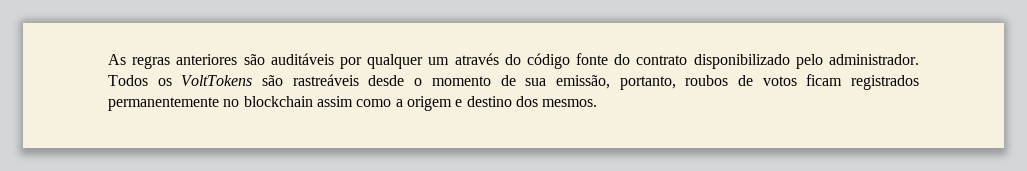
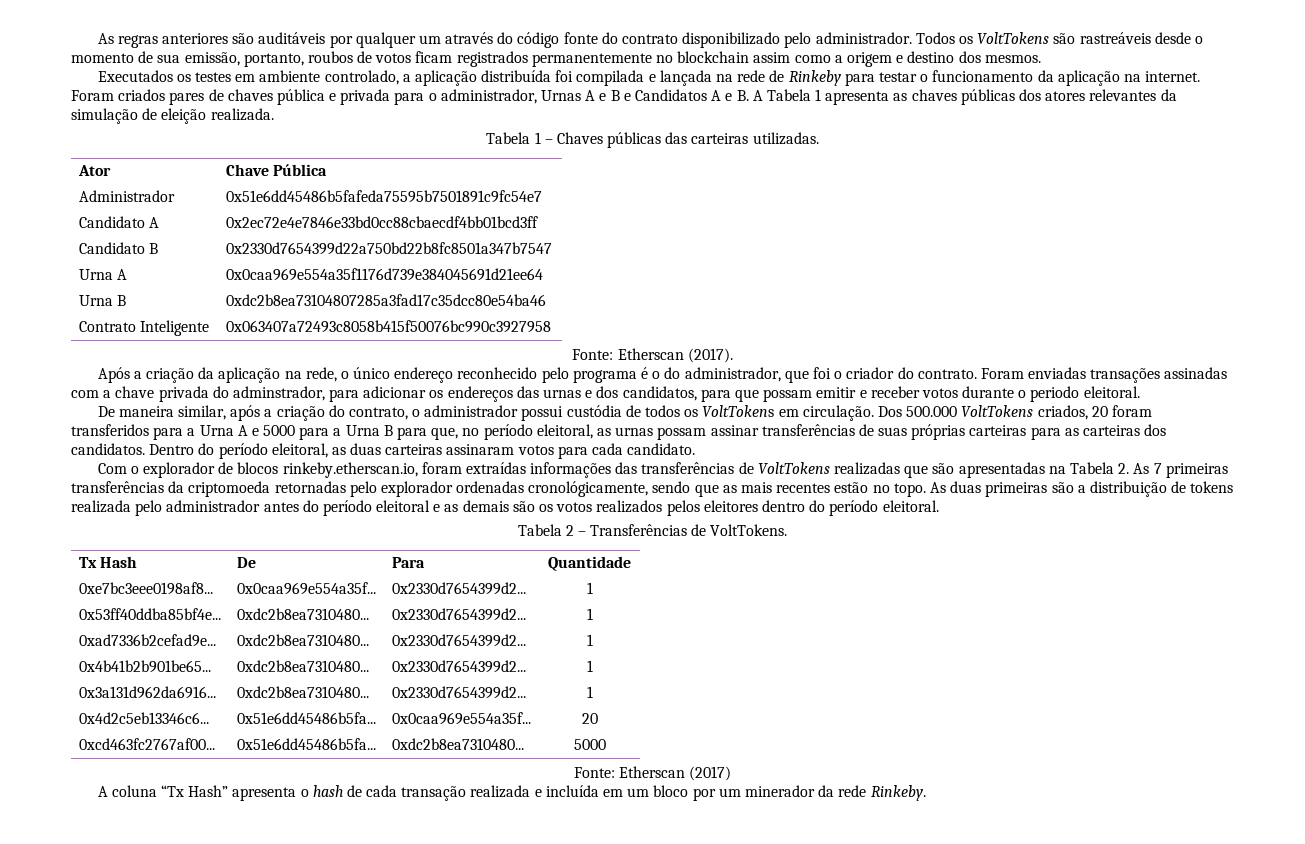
+ Executados os testes em ambiente controlado, a aplicação distribuída foi compilada e lançada na rede de Rinkeby para testar o funcionamento da aplicação na internet. Foram criados pares de chaves pública e privada para o administrador, Urnas A e B e Candidatos A e B. A Tabela 1 apresenta as chaves públicas dos atores relevantes da simulação de eleição realizada.
+ Tabela 1 – Chaves públicas das carteiras utilizadas.
+ Ator | Chave Pública
+ Administrador | 0x51e6dd45486b5fafeda75595b7501891c9fc54e7
+ Candidato A | 0x2ec72e4e7846e33bd0cc88cbaecdf4bb01bcd3ff
+ Candidato B | 0x2330d7654399d22a750bd22b8fc8501a347b7547
+ Urna A | 0x0caa969e554a35f1176d739e384045691d21ee64
+ Urna B | 0xdc2b8ea73104807285a3fad17c35dcc80e54ba46
+ Contrato Inteligente | 0x063407a72493c8058b415f50076bc990c3927958
+ Fonte: Etherscan (2017).
+ Após a criação da aplicação na rede, o único endereço reconhecido pelo programa é o do administrador, que foi o criador do contrato. Foram enviadas transações assinadas com a chave privada do adminstrador, para adicionar os endereços das urnas e dos candidatos, para que possam emitir e receber votos durante o periodo eleitoral.
+ De maneira similar, após a criação do contrato, o administrador possui custódia de todos os VoltTokens em circulação. Dos 500.000 VoltTokens criados, 20 foram transferidos para a Urna A e 5000 para a Urna B para que, no período eleitoral, as urnas possam assinar transferências de suas próprias carteiras para as carteiras dos candidatos. Dentro do período eleitoral, as duas carteiras assinaram votos para cada candidato.
+ Com o explorador de blocos rinkeby.etherscan.io, foram extraídas informações das transferências de VoltTokens realizadas que são apresentadas na Tabela 2. As 7 primeiras transferências da criptomoeda retornadas pelo explorador ordenadas cronológicamente, sendo que as mais recentes estão no topo. As duas primeiras são a distribuição de tokens realizada pelo administrador antes do período eleitoral e as demais são os votos realizados pelos eleitores dentro do período eleitoral.
+ Tabela 2 – Transferências de VoltTokens.
+ Tx Hash | De | Para | Quantidade
+ 0xe7bc3eee0198af8... | 0x0caa969e554a35f... | 0x2330d7654399d2... | 1
+ 0x53ff40ddba85bf4e... | 0xdc2b8ea7310480... | 0x2330d7654399d2... | 1
+ 0xad7336b2cefad9e... | 0xdc2b8ea7310480... | 0x2330d7654399d2... | 1
+ 0x4b41b2b901be65... | 0xdc2b8ea7310480... | 0x2330d7654399d2... | 1
+ 0x3a131d962da6916... | 0xdc2b8ea7310480... | 0x2330d7654399d2... | 1
+ 0x4d2c5eb13346c6... | 0x51e6dd45486b5fa... | 0x0caa969e554a35f... | 20
+ 0xcd463fc2767af00... | 0x51e6dd45486b5fa... | 0xdc2b8ea7310480... | 5000
+ Fonte: Etherscan (2017)
+ A coluna “Tx Hash” apresenta o hash de cada transação realizada e incluída em um bloco por um minerador da rede Rinkeby.

